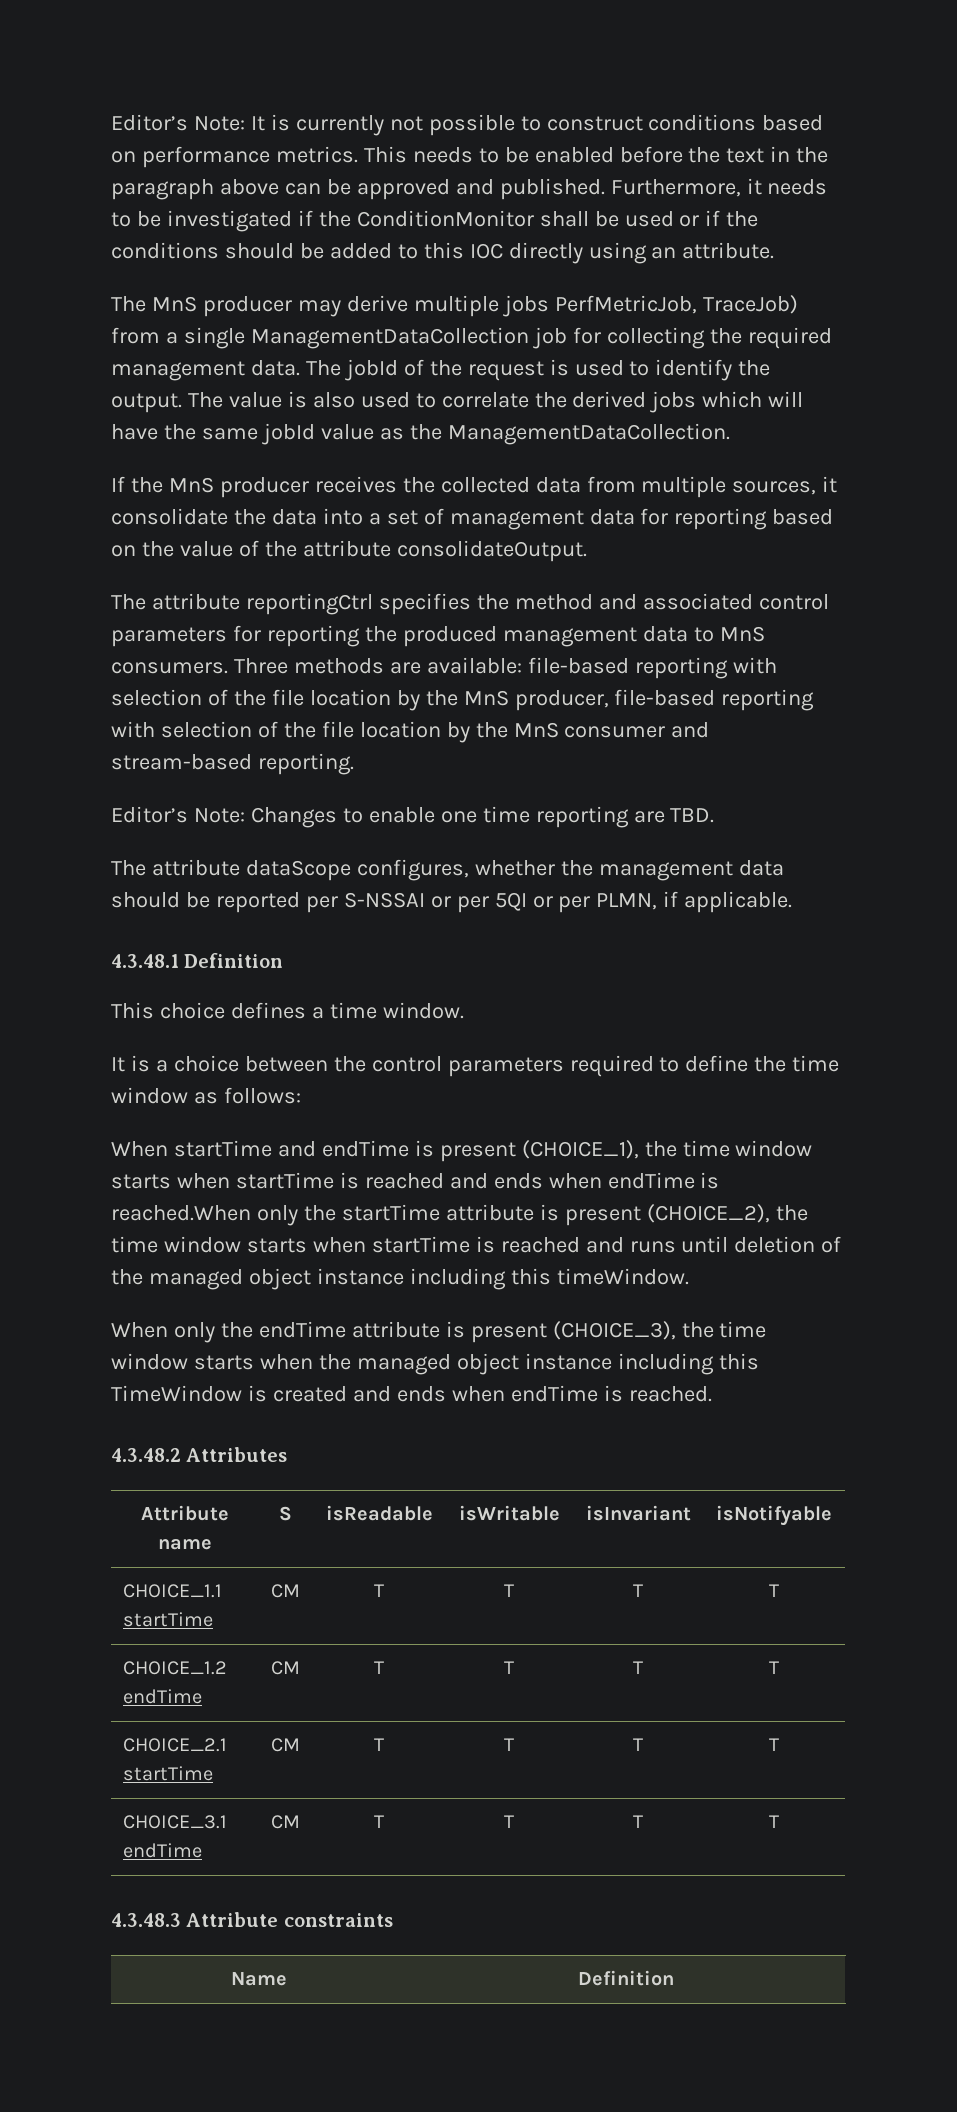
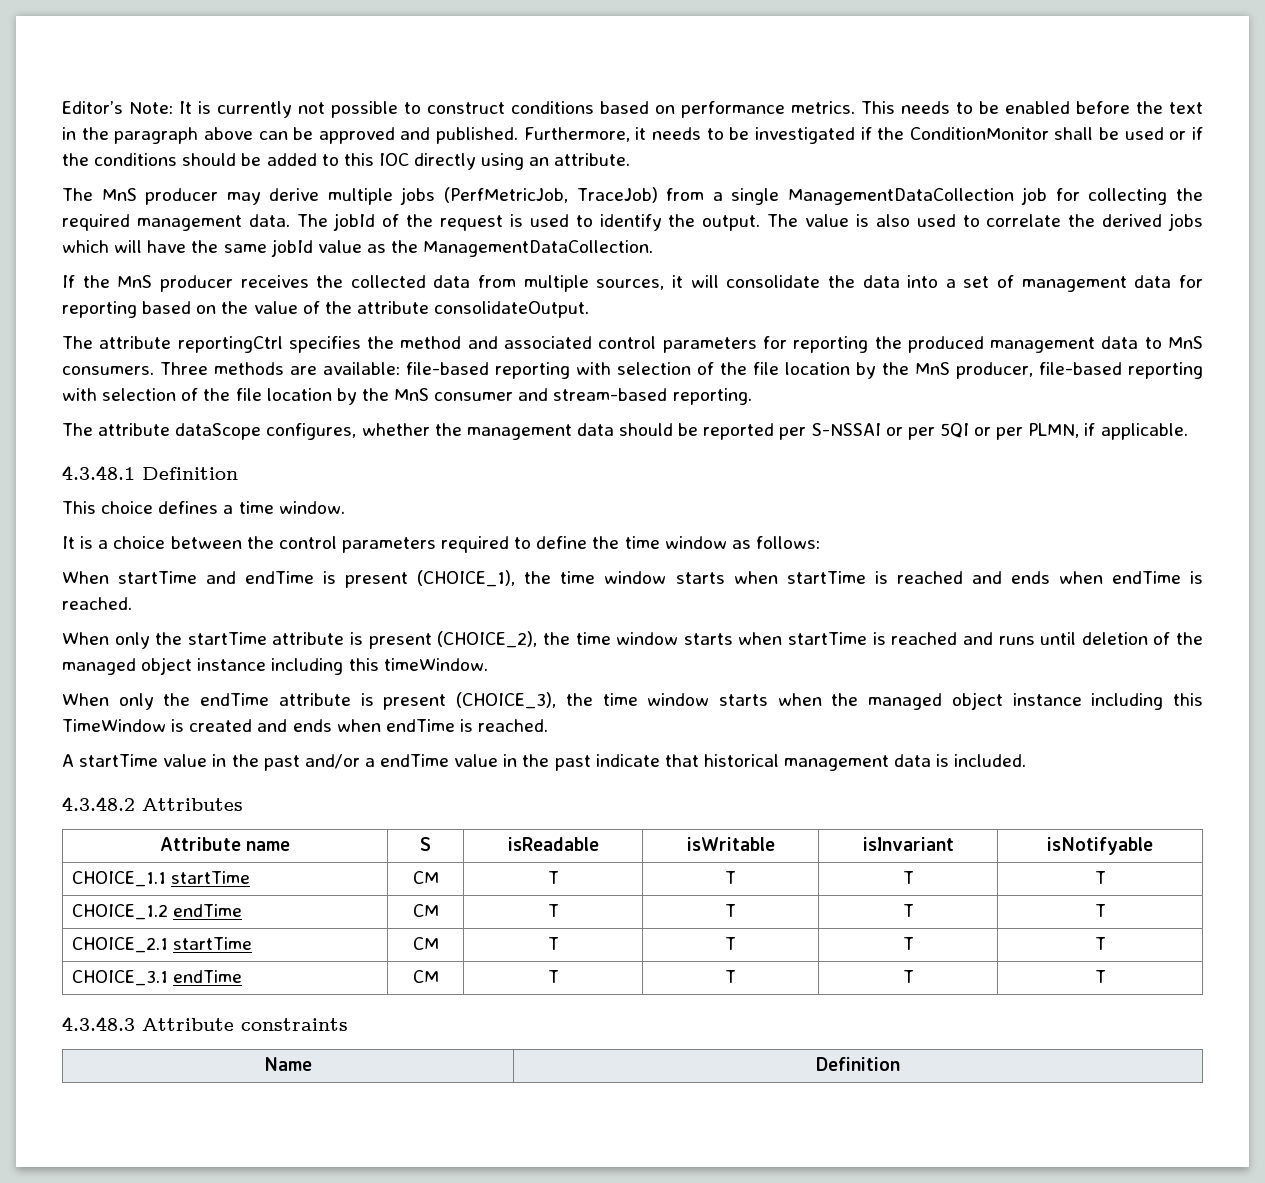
- The MnS producer may derive multiple jobs PerfMetricJob, TraceJob) from a single ManagementDataCollection job for collecting the required management data.
+ The MnS producer may derive multiple jobs (PerfMetricJob, TraceJob) from a single ManagementDataCollection job for collecting the required management data.
- If the MnS producer receives the collected data from multiple sources, it consolidate the data into a set of management data for reporting based on the value of the attribute consolidateOutput.
+ If the MnS producer receives the collected data from multiple sources, it will consolidate the data into a set of management data for reporting based on the value of the attribute consolidateOutput.
- Editor’s Note: Changes to enable one time reporting are TBD.
- When startTime and endTime is present (CHOICE_1), the time window starts when startTime is reached and ends when endTime is reached.When only the startTime attribute is present (CHOICE_2), the time window starts when startTime is reached and runs until deletion of the managed object instance including this timeWindow.
+ When startTime and endTime is present (CHOICE_1), the time window starts when startTime is reached and ends when endTime is reached.
+ When only the startTime attribute is present (CHOICE_2), the time window starts when startTime is reached and runs until deletion of the managed object instance including this timeWindow.
+ A startTime value in the past and/or a endTime value in the past indicate that historical management data is included.

